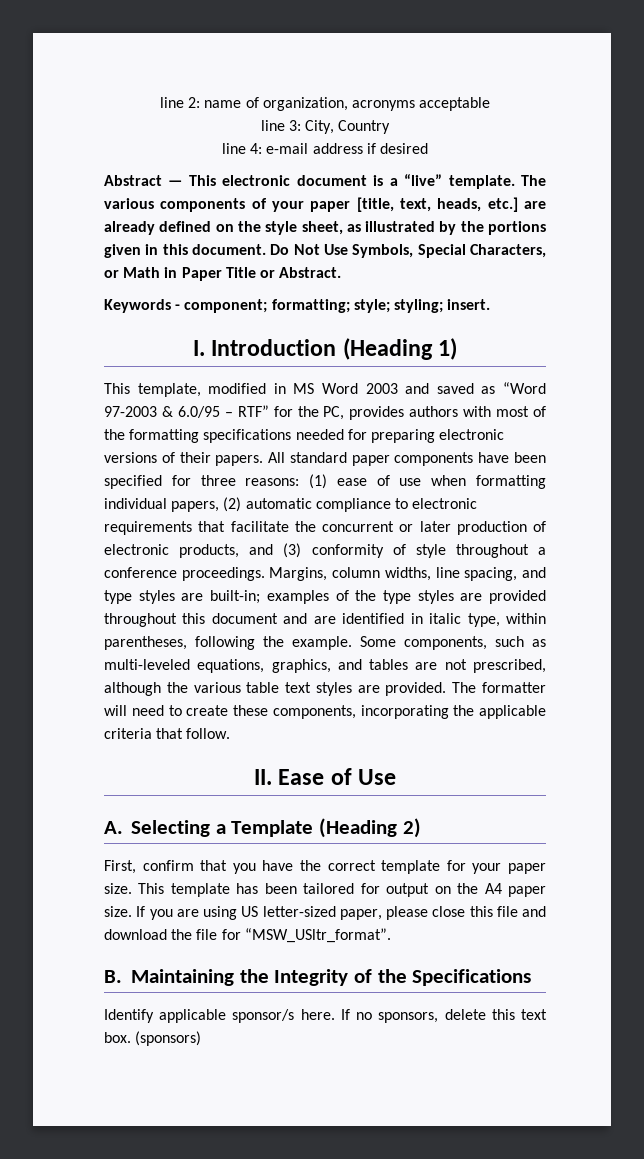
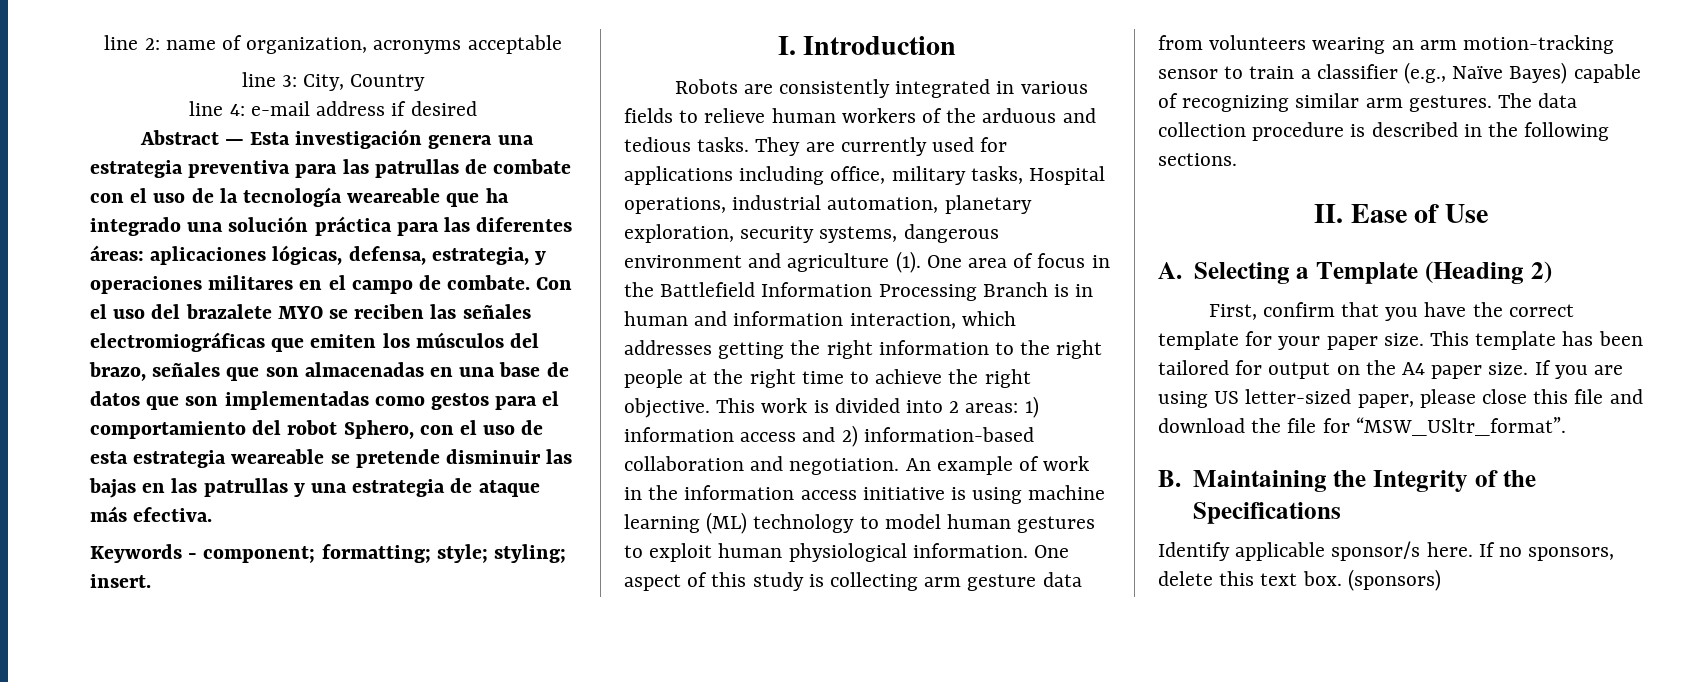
- Abstract — This electronic document is a “live” template. The various components of your paper [title, text, heads, etc.] are already defined on the style sheet, as illustrated by the portions given in this document. Do Not Use Symbols, Special Characters, or Math in Paper Title or Abstract.
+ Abstract — Esta investigación genera una estrategia preventiva para las patrullas de combate con el uso de la tecnología weareable que ha integrado una solución práctica para las diferentes áreas: aplicaciones lógicas, defensa, estrategia, y operaciones militares en el campo de combate. Con el uso del brazalete MYO se reciben las señales electromiográficas que emiten los músculos del brazo, señales que son almacenadas en una base de datos que son implementadas como gestos para el comportamiento del robot Sphero, con el uso de esta estrategia weareable se pretende disminuir las bajas en las patrullas y una estrategia de ataque más efectiva.
- I. Introduction (Heading 1)
- This template, modified in MS Word 2003 and saved as “Word 97-2003 & 6.0/95 – RTF” for the PC, provides authors with most of the formatting specifications needed for preparing electronic versions of their papers. All standard paper components have been specified for three reasons: (1) ease of use when formatting individual papers, (2) automatic compliance to electronic requirements that facilitate the concurrent or later production of electronic products, and (3) conformity of style throughout a conference proceedings. Margins, column widths, line spacing, and type styles are built-in; examples of the type styles are provided throughout this document and are identified in italic type, within parentheses, following the example. Some components, such as multi-leveled equations, graphics, and tables are not prescribed, although the various table text styles are provided. The formatter will need to create these components, incorporating the applicable criteria that follow.
+ I. Introduction
+ Robots are consistently integrated in various fields to relieve human workers of the arduous and tedious tasks. They are currently used for applications including office, military tasks, Hospital operations, industrial automation, planetary exploration, security systems, dangerous environment and agriculture (1). One area of focus in the Battlefield Information Processing Branch is in human and information interaction, which addresses getting the right information to the right people at the right time to achieve the right objective. This work is divided into 2 areas: 1) information access and 2) information-based collaboration and negotiation. An example of work in the information access initiative is using machine learning (ML) technology to model human gestures to exploit human physiological information. One aspect of this study is collecting arm gesture data from volunteers wearing an arm motion-tracking sensor to train a classifier (e.g., Naïve Bayes) capable of recognizing similar arm gestures. The data collection procedure is described in the following sections.

